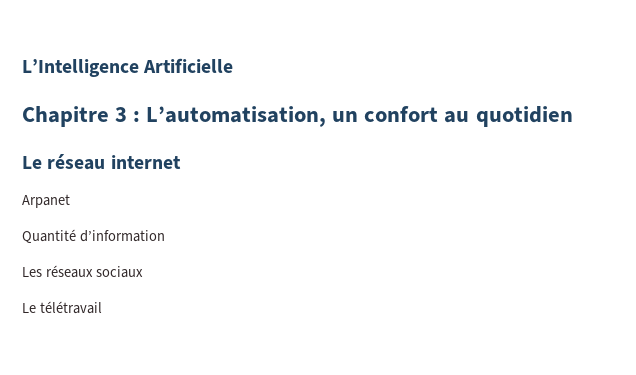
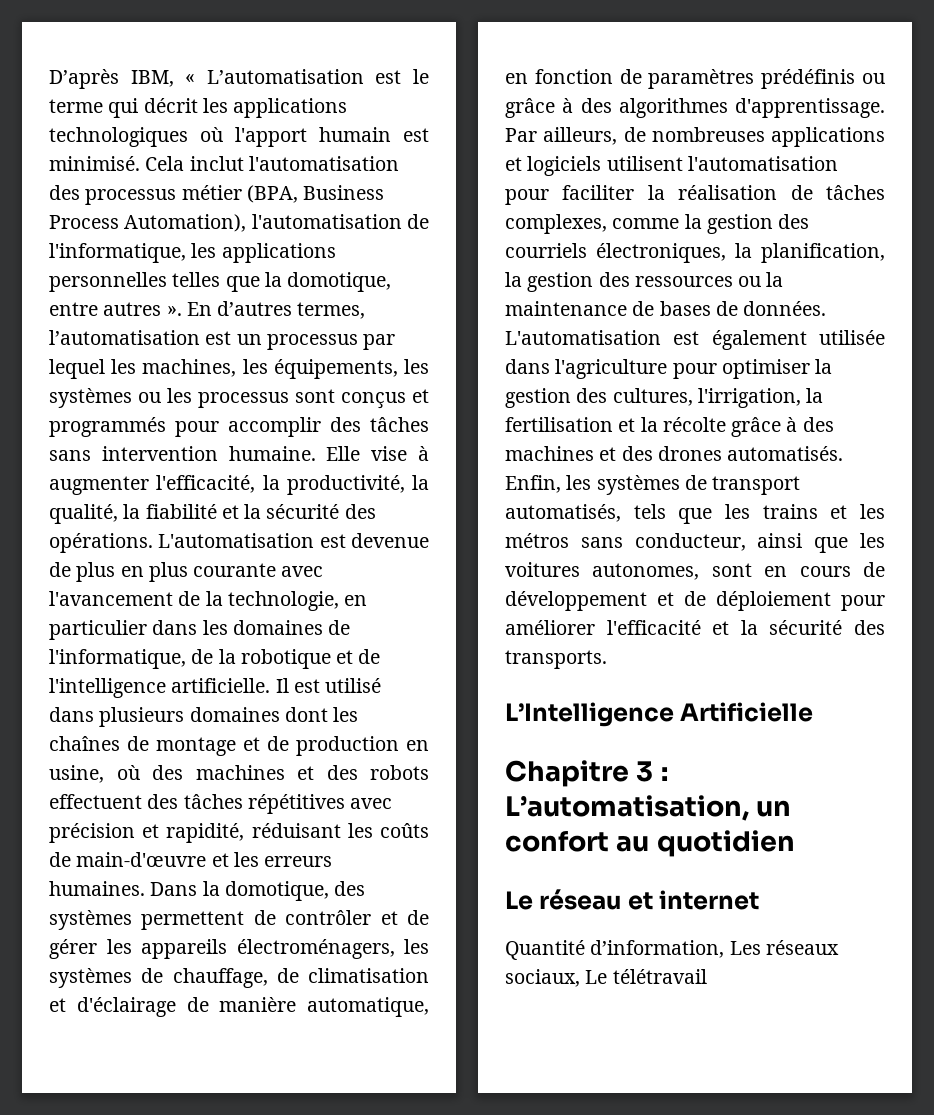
+ D’après IBM, « L’automatisation est le terme qui décrit les applications technologiques où l'apport humain est minimisé. Cela inclut l'automatisation des processus métier (BPA, Business Process Automation), l'automatisation de l'informatique, les applications personnelles telles que la domotique, entre autres ». En d’autres termes, l’automatisation est un processus par lequel les machines, les équipements, les systèmes ou les processus sont conçus et programmés pour accomplir des tâches sans intervention humaine. Elle vise à augmenter l'efficacité, la productivité, la qualité, la fiabilité et la sécurité des opérations. L'automatisation est devenue de plus en plus courante avec l'avancement de la technologie, en particulier dans les domaines de l'informatique, de la robotique et de l'intelligence artificielle. Il est utilisé dans plusieurs domaines dont les chaînes de montage et de production en usine, où des machines et des robots effectuent des tâches répétitives avec précision et rapidité, réduisant les coûts de main-d'œuvre et les erreurs humaines. Dans la domotique, des systèmes permettent de contrôler et de gérer les appareils électroménagers, les systèmes de chauffage, de climatisation et d'éclairage de manière automatique, en fonction de paramètres prédéfinis ou grâce à des algorithmes d'apprentissage. Par ailleurs, de nombreuses applications et logiciels utilisent l'automatisation pour faciliter la réalisation de tâches complexes, comme la gestion des courriels électroniques, la planification, la gestion des ressources ou la maintenance de bases de données. L'automatisation est également utilisée dans l'agriculture pour optimiser la gestion des cultures, l'irrigation, la fertilisation et la récolte grâce à des machines et des drones automatisés. Enfin, les systèmes de transport automatisés, tels que les trains et les métros sans conducteur, ainsi que les voitures autonomes, sont en cours de développement et de déploiement pour améliorer l'efficacité et la sécurité des transports.
- Le réseau internet
+ Le réseau et internet
- Arpanet
- Quantité d’information
- Les réseaux sociaux
- Le télétravail
+ Quantité d’information, Les réseaux sociaux, Le télétravail

